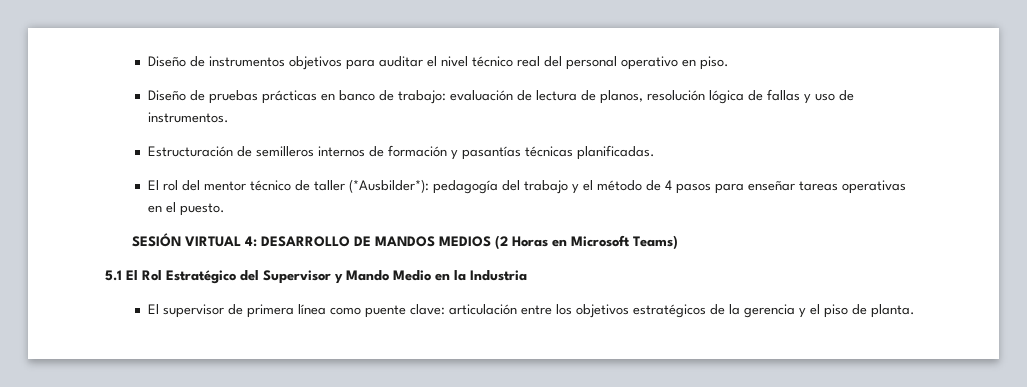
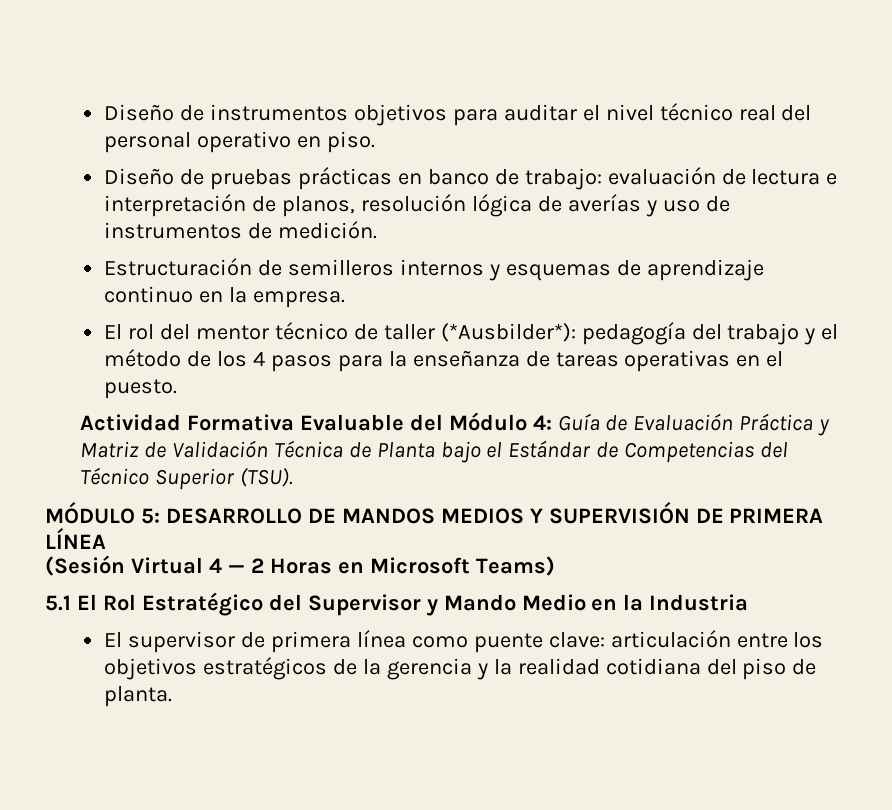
- Diseño de pruebas prácticas en banco de trabajo: evaluación de lectura de planos, resolución lógica de fallas y uso de instrumentos.
+ Diseño de pruebas prácticas en banco de trabajo: evaluación de lectura e interpretación de planos, resolución lógica de averías y uso de instrumentos de medición.
- Estructuración de semilleros internos de formación y pasantías técnicas planificadas.
+ Estructuración de semilleros internos y esquemas de aprendizaje continuo en la empresa.
- El rol del mentor técnico de taller (*Ausbilder*): pedagogía del trabajo y el método de 4 pasos para enseñar tareas operativas en el puesto.
+ El rol del mentor técnico de taller (*Ausbilder*): pedagogía del trabajo y el método de los 4 pasos para la enseñanza de tareas operativas en el puesto.
- SESIÓN VIRTUAL 4: DESARROLLO DE MANDOS MEDIOS (2 Horas en Microsoft Teams)
+ Actividad Formativa Evaluable del Módulo 4: Guía de Evaluación Práctica y Matriz de Validación Técnica de Planta bajo el Estándar de Competencias del Técnico Superior (TSU).
+ MÓDULO 5: DESARROLLO DE MANDOS MEDIOS Y SUPERVISIÓN DE PRIMERA LÍNEA
+ (Sesión Virtual 4 — 2 Horas en Microsoft Teams)
- El supervisor de primera línea como puente clave: articulación entre los objetivos estratégicos de la gerencia y el piso de planta.
+ El supervisor de primera línea como puente clave: articulación entre los objetivos estratégicos de la gerencia y la realidad cotidiana del piso de planta.

